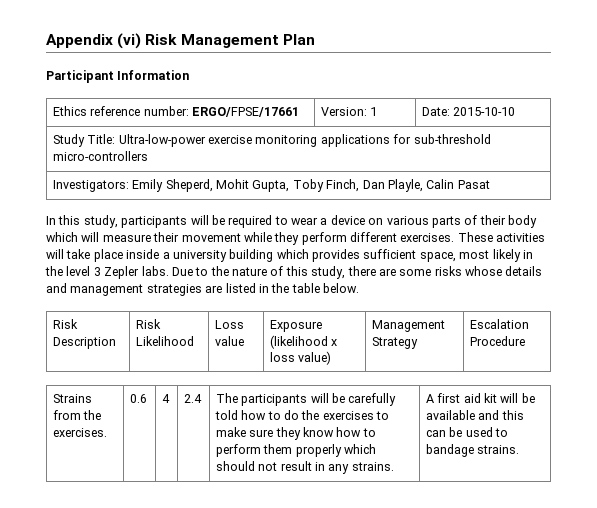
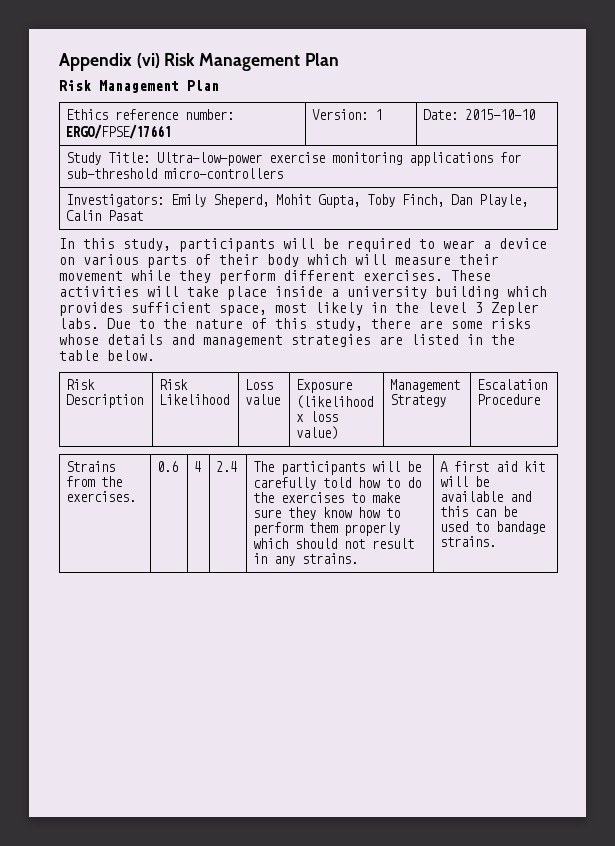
  Appendix (vi) Risk Management Plan
- Participant Information
+ Risk Management Plan

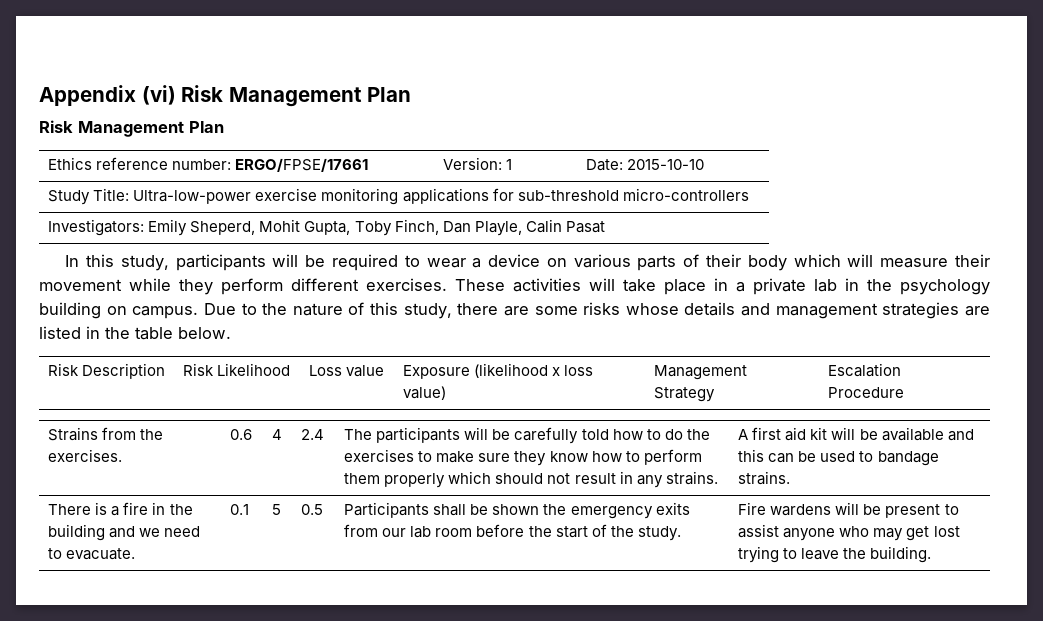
- These activities will take place inside a university building which provides sufficient space, most likely in the level 3 Zepler labs.
+ These activities will take place in a private lab in the psychology building on campus.
+ There is a fire in the building and we need to evacuate. | 0.1 | 5 | 0.5 | Participants shall be shown the emergency exits from our lab room before the start of the study. | Fire wardens will be present to assist anyone who may get lost trying to leave the building.

